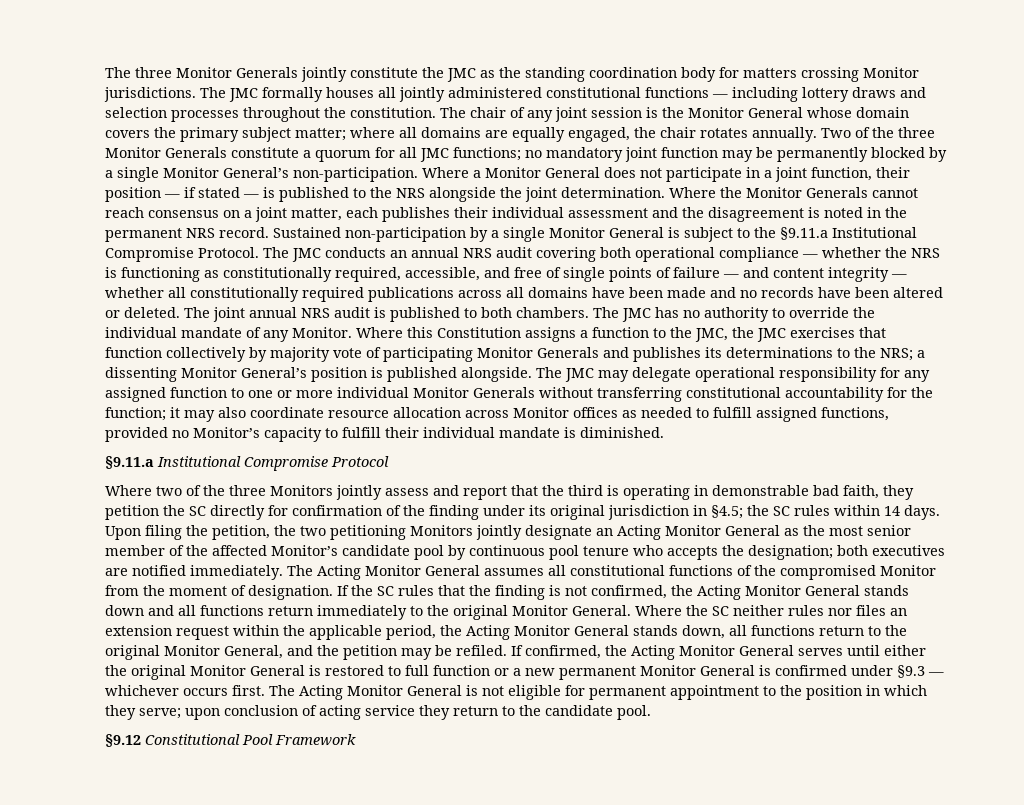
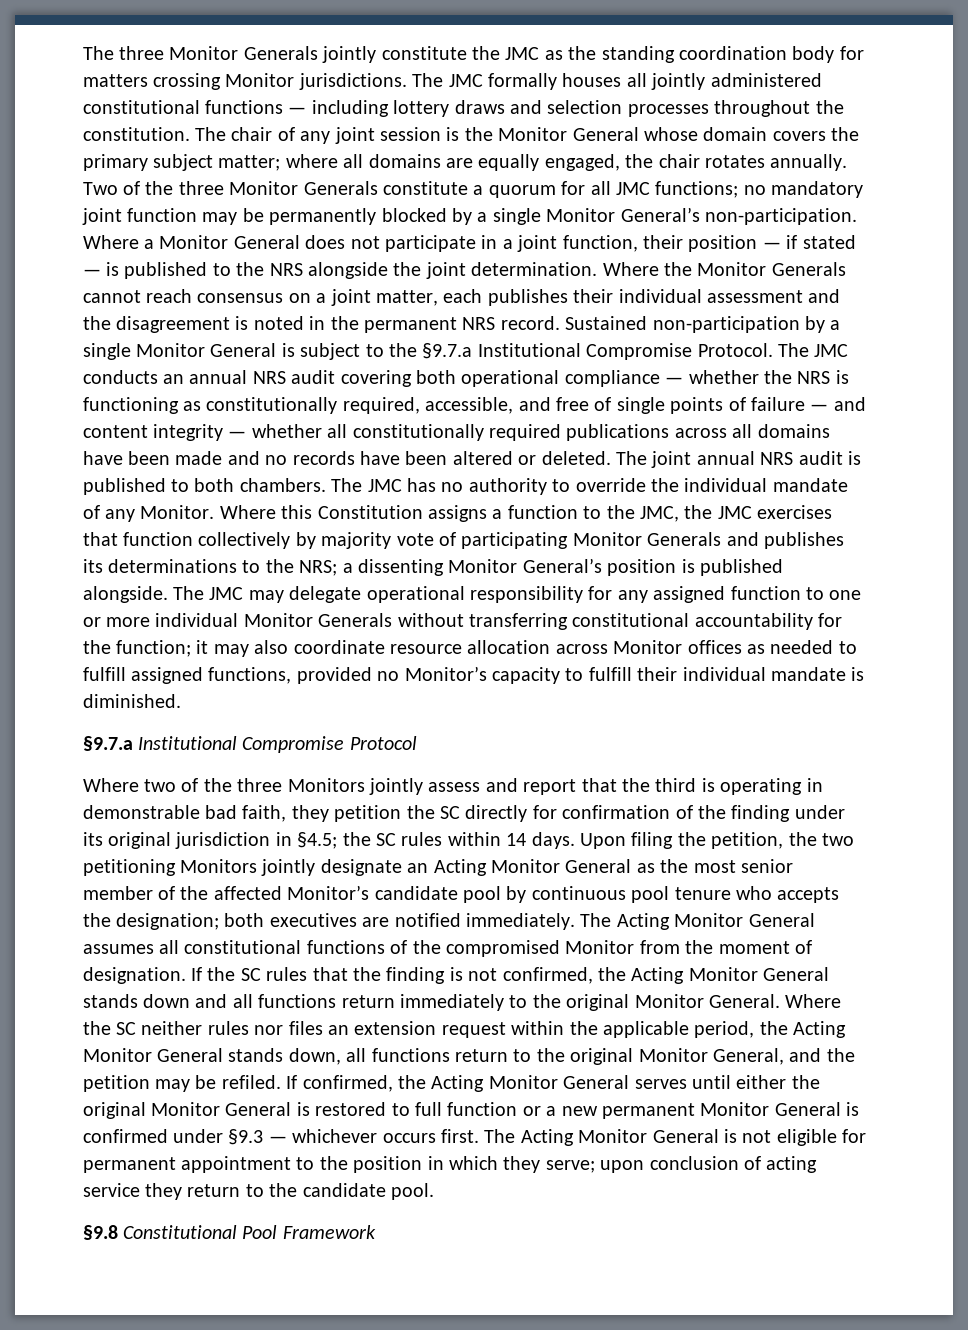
- Sustained non-participation by a single Monitor General is subject to the §9.11.a Institutional Compromise Protocol.
+ Sustained non-participation by a single Monitor General is subject to the §9.7.a Institutional Compromise Protocol.
- §9.11.a Institutional Compromise Protocol
+ §9.7.a Institutional Compromise Protocol
- §9.12 Constitutional Pool Framework
+ §9.8 Constitutional Pool Framework

